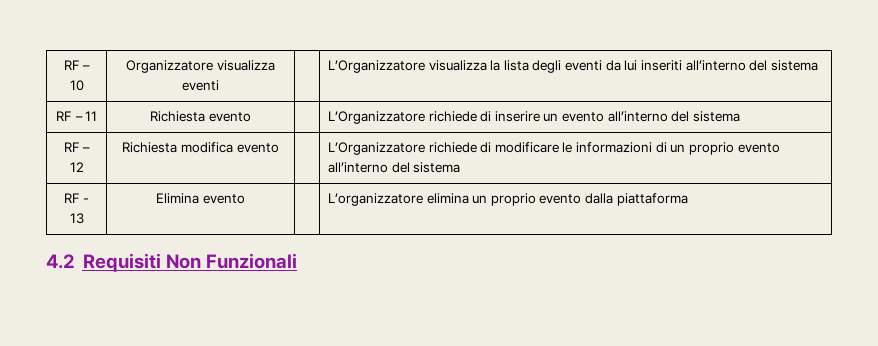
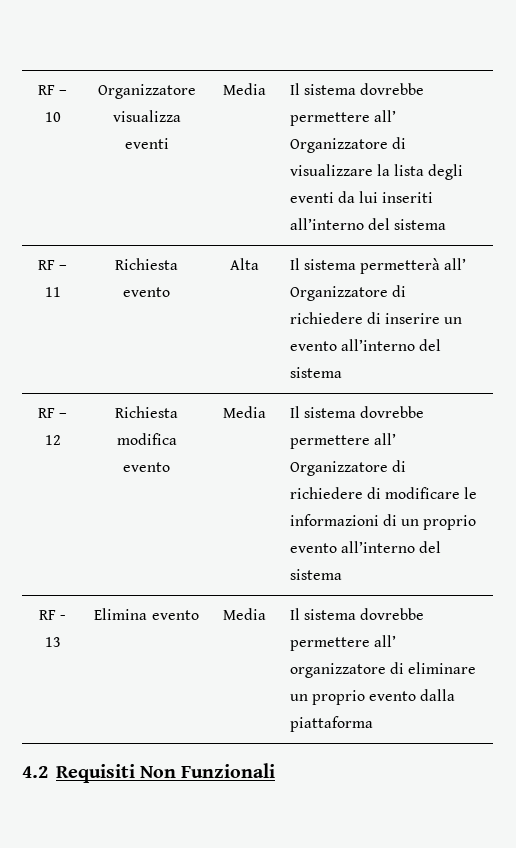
- RF – 10 | Organizzatore visualizza eventi | | L’Organizzatore visualizza la lista degli eventi da lui inseriti all’interno del sistema
+ RF – 10 | Organizzatore visualizza eventi | Media | Il sistema dovrebbe permettere all’ Organizzatore di visualizzare la lista degli eventi da lui inseriti all’interno del sistema
- RF – 11 | Richiesta evento | | L’Organizzatore richiede di inserire un evento all’interno del sistema
+ RF – 11 | Richiesta evento | Alta | Il sistema permetterà all’ Organizzatore di richiedere di inserire un evento all’interno del sistema
- RF – 12 | Richiesta modifica evento | | L’Organizzatore richiede di modificare le informazioni di un proprio evento all’interno del sistema
+ RF – 12 | Richiesta modifica evento | Media | Il sistema dovrebbe permettere all’ Organizzatore di richiedere di modificare le informazioni di un proprio evento all’interno del sistema
- RF - 13 | Elimina evento | | L’organizzatore elimina un proprio evento dalla piattaforma
+ RF - 13 | Elimina evento | Media | Il sistema dovrebbe permettere all’ organizzatore di eliminare un proprio evento dalla piattaforma

